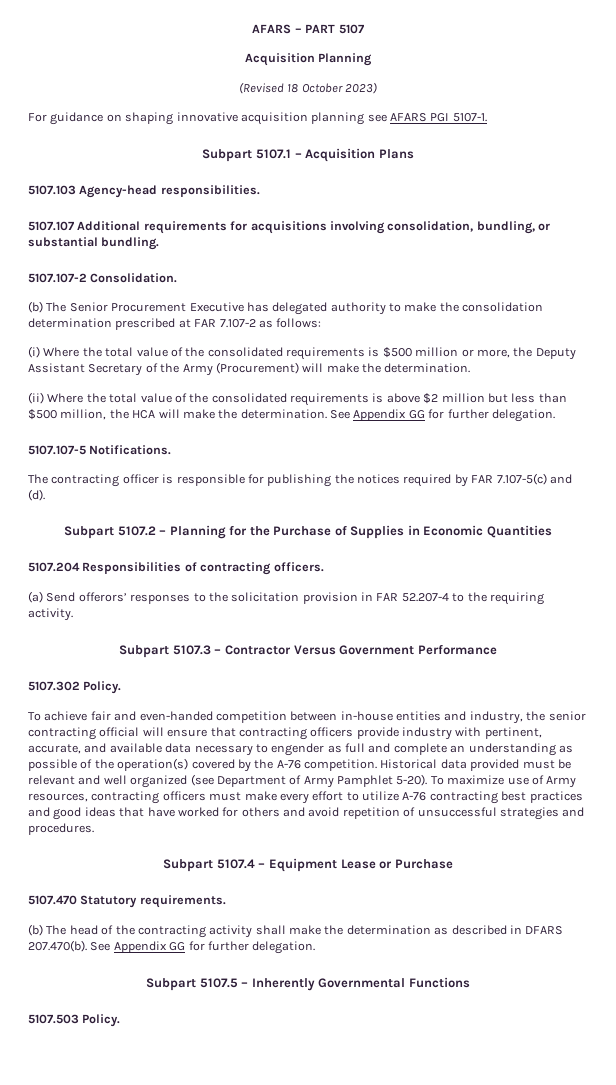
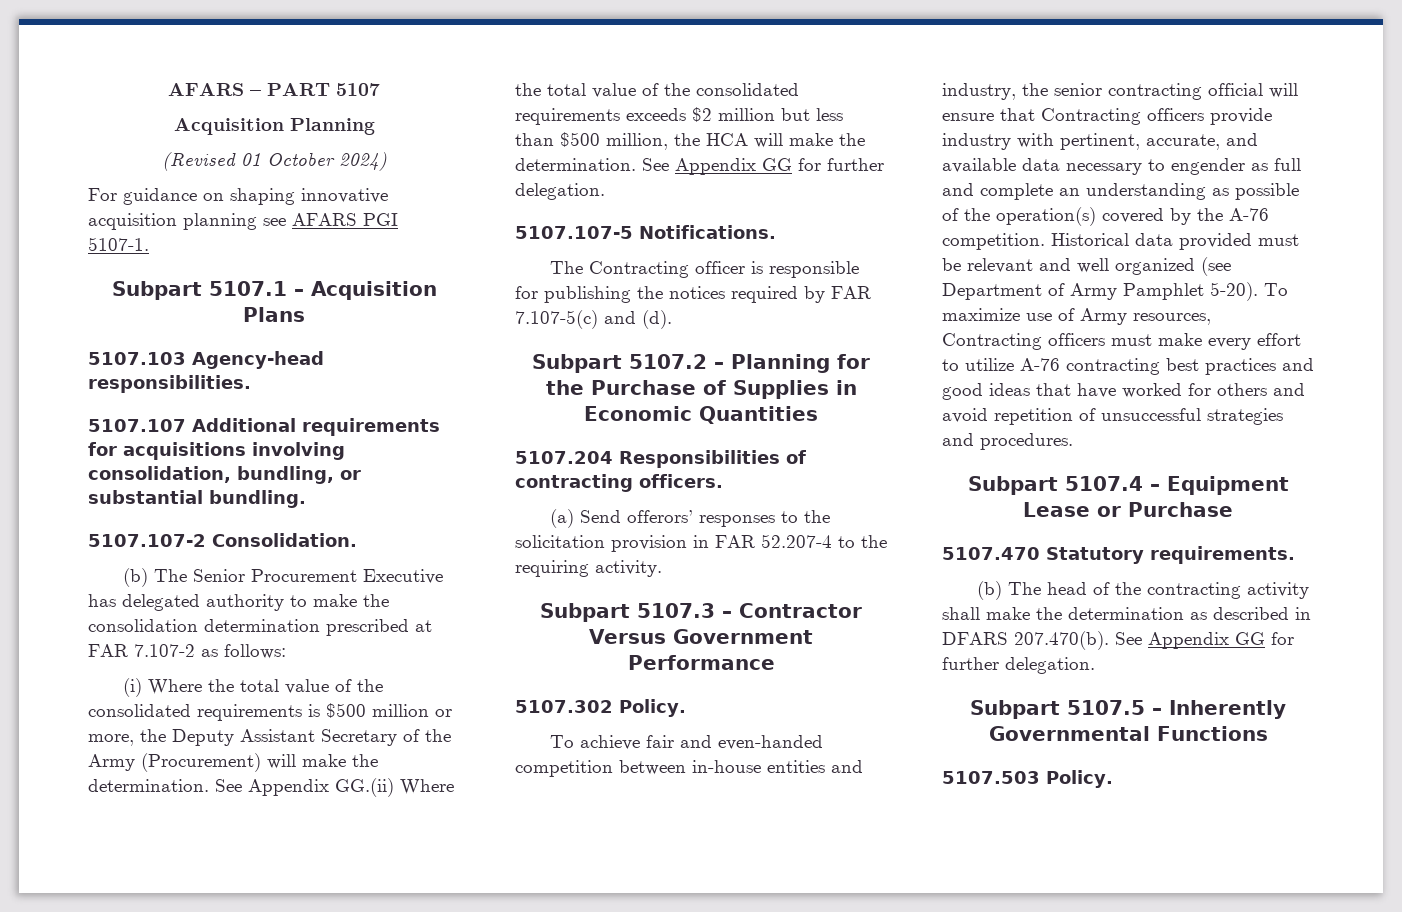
- (Revised 18 October 2023)
+ (Revised 01 October 2024)
- (i) Where the total value of the consolidated requirements is $500 million or more, the Deputy Assistant Secretary of the Army (Procurement) will make the determination.
- (ii) Where the total value of the consolidated requirements is above $2 million but less than $500 million, the HCA will make the determination.
+ (i) Where the total value of the consolidated requirements is $500 million or more, the Deputy Assistant Secretary of the Army (Procurement) will make the determination. See Appendix GG.(ii) Where the total value of the consolidated requirements exceeds $2 million but less than $500 million, the HCA will make the determination.
- The contracting officer is responsible for publishing the notices required by FAR 7.107-5(c) and (d).
+ The Contracting officer is responsible for publishing the notices required by FAR 7.107-5(c) and (d).
- To achieve fair and even-handed competition between in-house entities and industry, the senior contracting official will ensure that contracting officers provide industry with pertinent, accurate, and available data necessary to engender as full and complete an understanding as possible of the operation(s) covered by the A-76 competition.
+ To achieve fair and even-handed competition between in-house entities and industry, the senior contracting official will ensure that Contracting officers provide industry with pertinent, accurate, and available data necessary to engender as full and complete an understanding as possible of the operation(s) covered by the A-76 competition.
- To maximize use of Army resources, contracting officers must make every effort to utilize A-76 contracting best practices and good ideas that have worked for others and avoid repetition of unsuccessful strategies and procedures.
+ To maximize use of Army resources, Contracting officers must make every effort to utilize A-76 contracting best practices and good ideas that have worked for others and avoid repetition of unsuccessful strategies and procedures.

